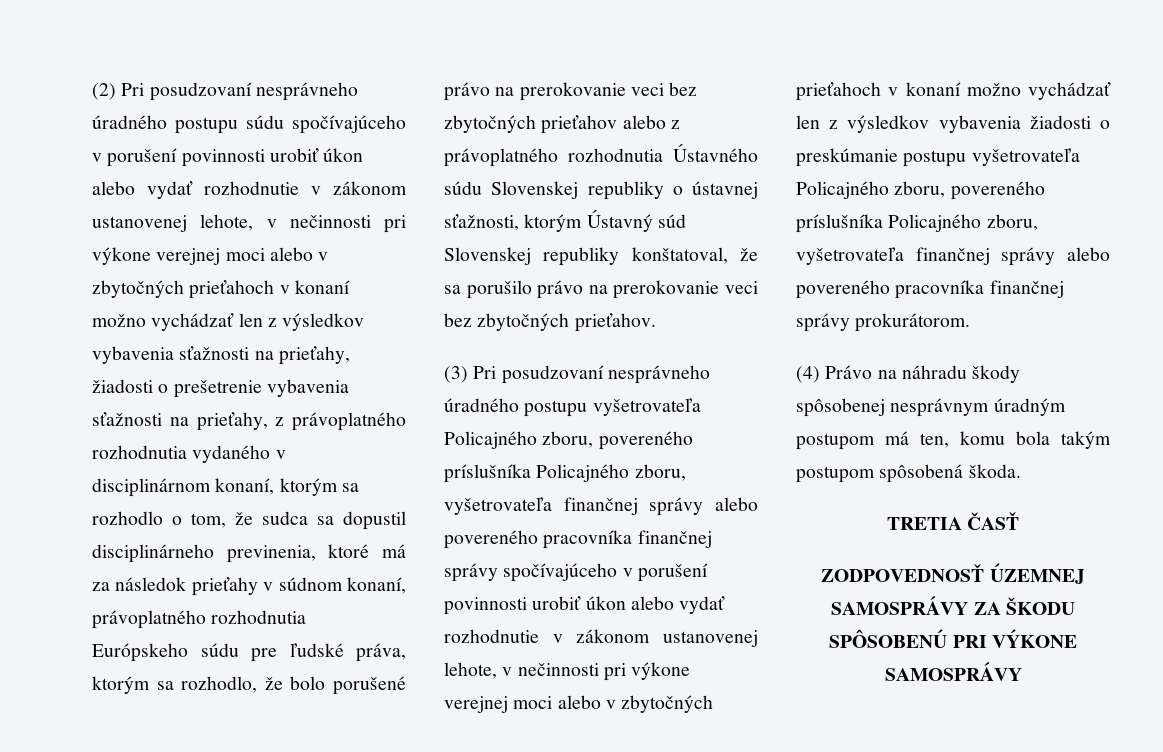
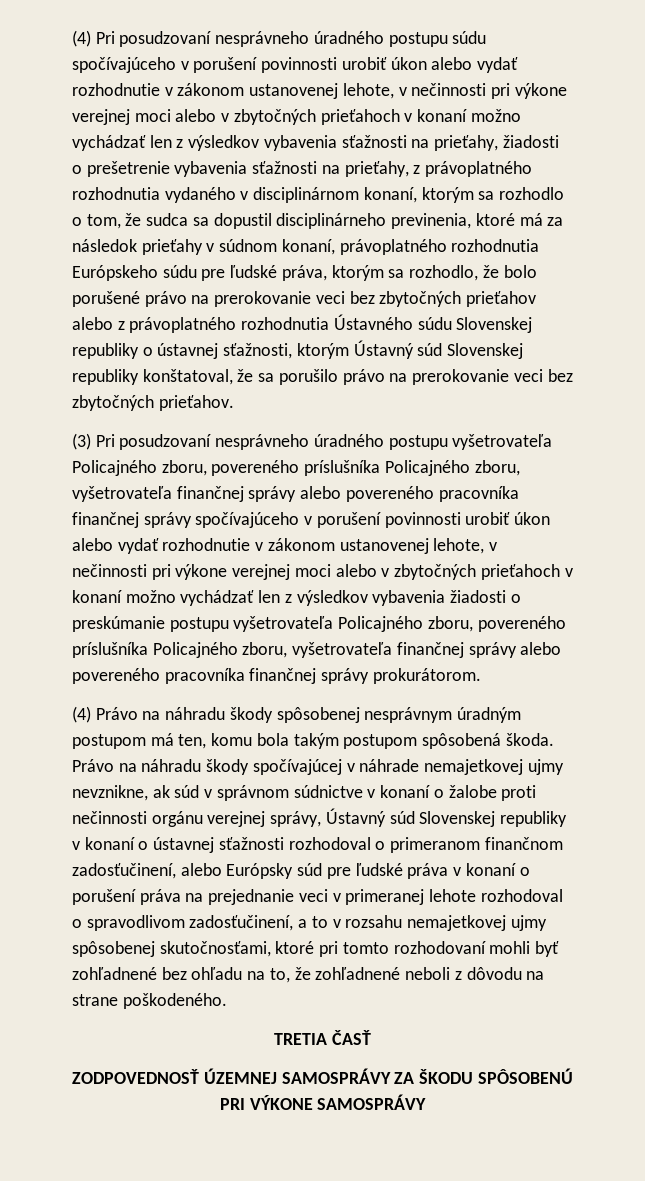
- (2) Pri posudzovaní nesprávneho úradného postupu súdu spočívajúceho v porušení povinnosti urobiť úkon alebo vydať rozhodnutie v zákonom ustanovenej lehote, v nečinnosti pri výkone verejnej moci alebo v zbytočných prieťahoch v konaní možno vychádzať len z výsledkov vybavenia sťažnosti na prieťahy, žiadosti o prešetrenie vybavenia sťažnosti na prieťahy, z právoplatného rozhodnutia vydaného v disciplinárnom konaní, ktorým sa rozhodlo o tom, že sudca sa dopustil disciplinárneho previnenia, ktoré má za následok prieťahy v súdnom konaní, právoplatného rozhodnutia Európskeho súdu pre ľudské práva, ktorým sa rozhodlo, že bolo porušené právo na prerokovanie veci bez zbytočných prieťahov alebo z právoplatného rozhodnutia Ústavného súdu Slovenskej republiky o ústavnej sťažnosti, ktorým Ústavný súd Slovenskej republiky konštatoval, že sa porušilo právo na prerokovanie veci bez zbytočných prieťahov.
+ (4) Pri posudzovaní nesprávneho úradného postupu súdu spočívajúceho v porušení povinnosti urobiť úkon alebo vydať rozhodnutie v zákonom ustanovenej lehote, v nečinnosti pri výkone verejnej moci alebo v zbytočných prieťahoch v konaní možno vychádzať len z výsledkov vybavenia sťažnosti na prieťahy, žiadosti o prešetrenie vybavenia sťažnosti na prieťahy, z právoplatného rozhodnutia vydaného v disciplinárnom konaní, ktorým sa rozhodlo o tom, že sudca sa dopustil disciplinárneho previnenia, ktoré má za následok prieťahy v súdnom konaní, právoplatného rozhodnutia Európskeho súdu pre ľudské práva, ktorým sa rozhodlo, že bolo porušené právo na prerokovanie veci bez zbytočných prieťahov alebo z právoplatného rozhodnutia Ústavného súdu Slovenskej republiky o ústavnej sťažnosti, ktorým Ústavný súd Slovenskej republiky konštatoval, že sa porušilo právo na prerokovanie veci bez zbytočných prieťahov.
+ Právo na náhradu škody spočívajúcej v náhrade nemajetkovej ujmy nevznikne, ak súd v správnom súdnictve v konaní o žalobe proti nečinnosti orgánu verejnej správy, Ústavný súd Slovenskej republiky v konaní o ústavnej sťažnosti rozhodoval o primeranom finančnom zadosťučinení, alebo Európsky súd pre ľudské práva v konaní o porušení práva na prejednanie veci v primeranej lehote rozhodoval o spravodlivom zadosťučinení, a to v rozsahu nemajetkovej ujmy spôsobenej skutočnosťami, ktoré pri tomto rozhodovaní mohli byť zohľadnené bez ohľadu na to, že zohľadnené neboli z dôvodu na strane poškodeného.

